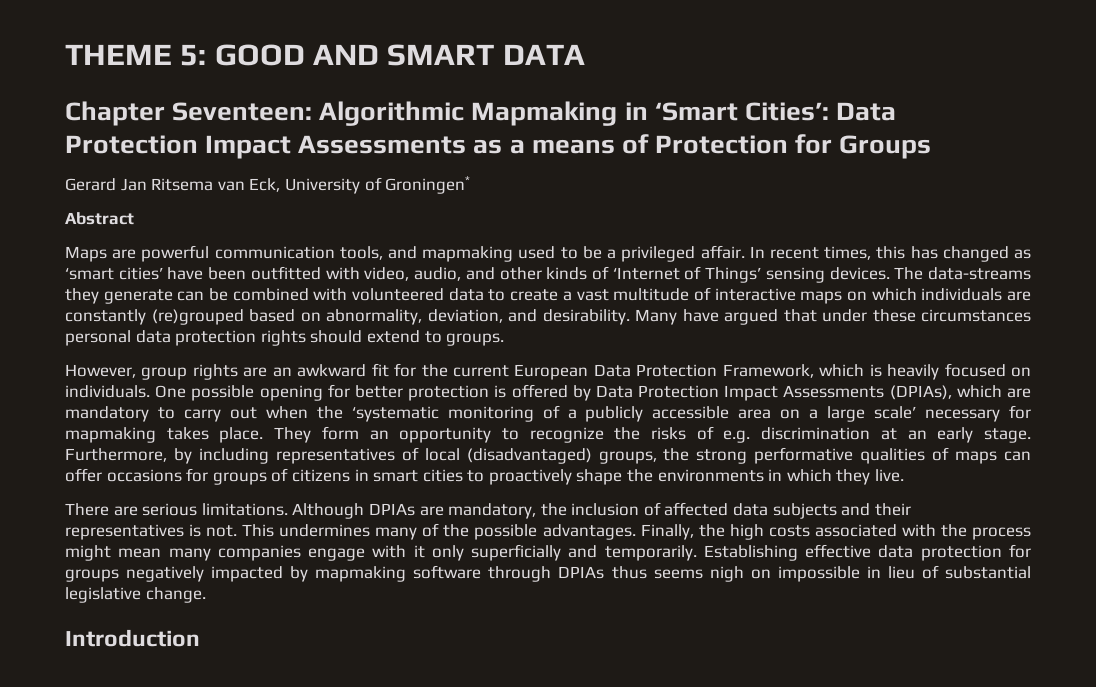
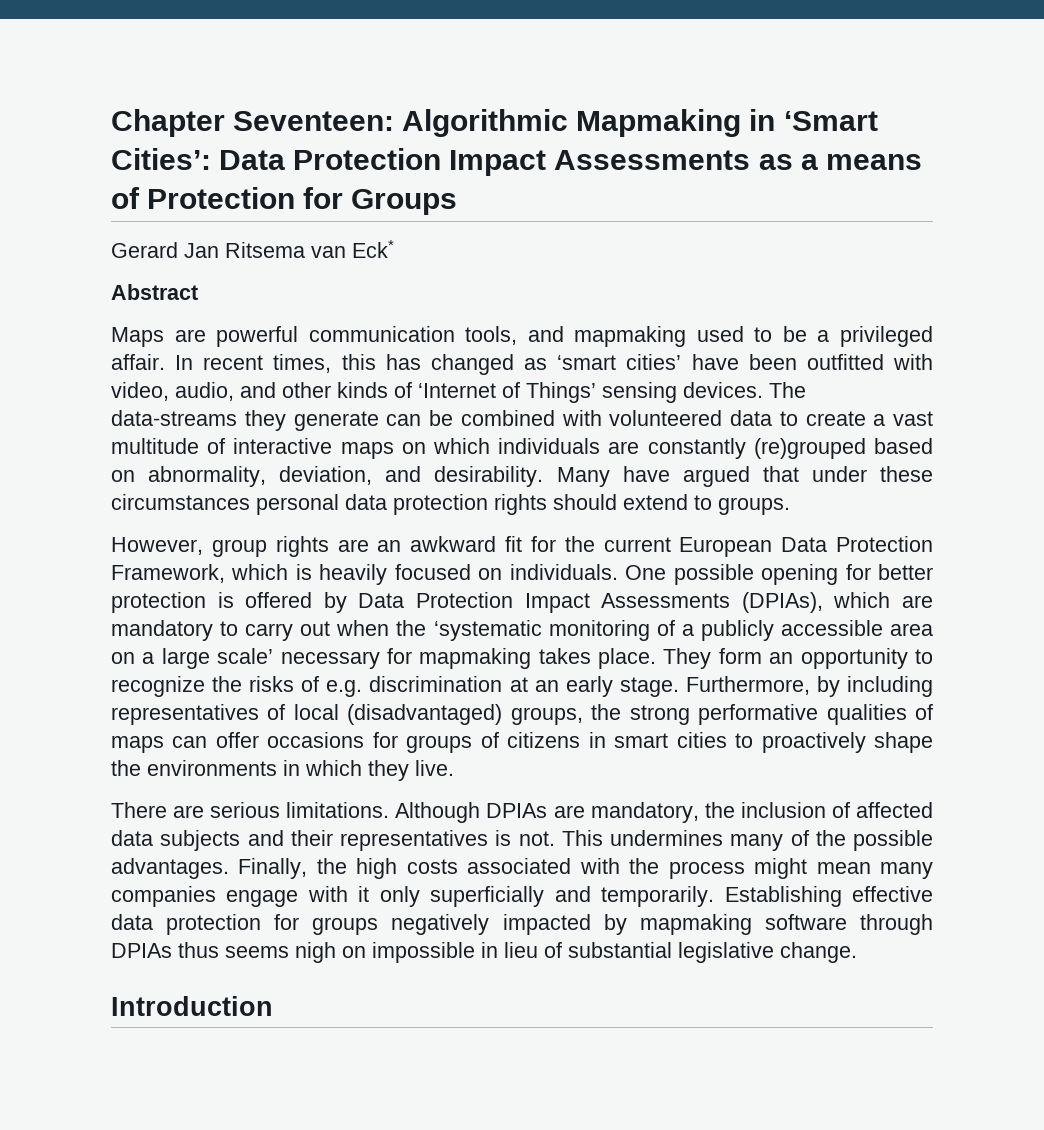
- THEME 5: GOOD AND SMART DATA
- Gerard Jan Ritsema van Eck, University of Groningen*
+ Gerard Jan Ritsema van Eck*

